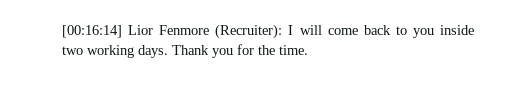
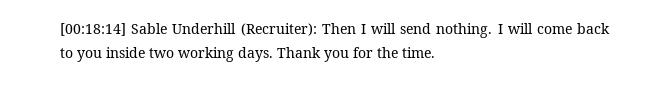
- [00:16:14] Lior Fenmore (Recruiter): I will come back to you inside two working days.
+ [00:18:14] Sable Underhill (Recruiter): Then I will send nothing. I will come back to you inside two working days.

